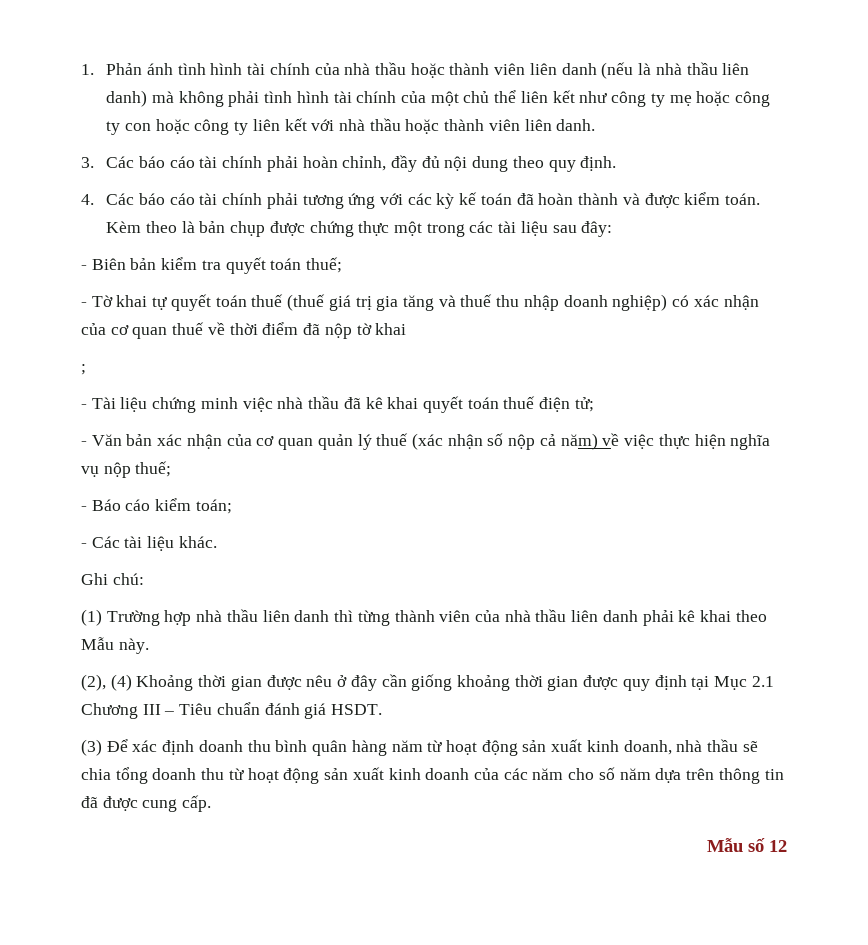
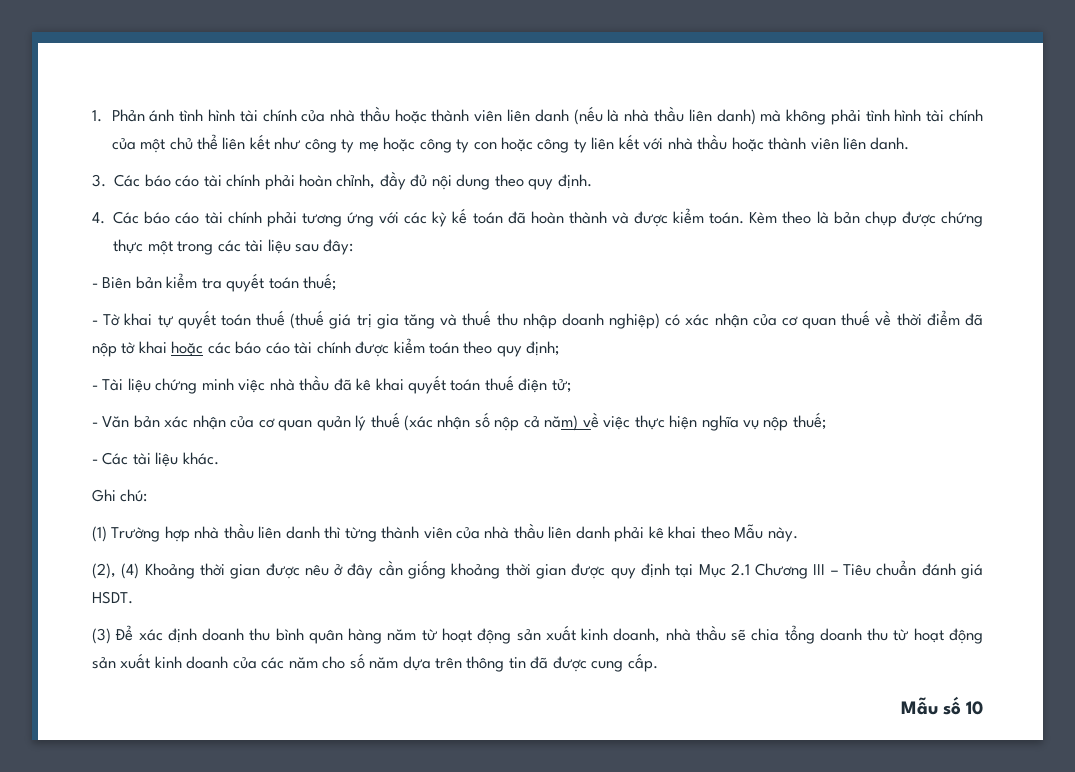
- - Tờ khai tự quyết toán thuế (thuế giá trị gia tăng và thuế thu nhập doanh nghiệp) có xác nhận của cơ quan thuế về thời điểm đã nộp tờ khai
- ;
+ - Tờ khai tự quyết toán thuế (thuế giá trị gia tăng và thuế thu nhập doanh nghiệp) có xác nhận của cơ quan thuế về thời điểm đã nộp tờ khai hoặc các báo cáo tài chính được kiểm toán theo quy định;
- - Báo cáo kiểm toán;
- Mẫu số 12
+ Mẫu số 10

